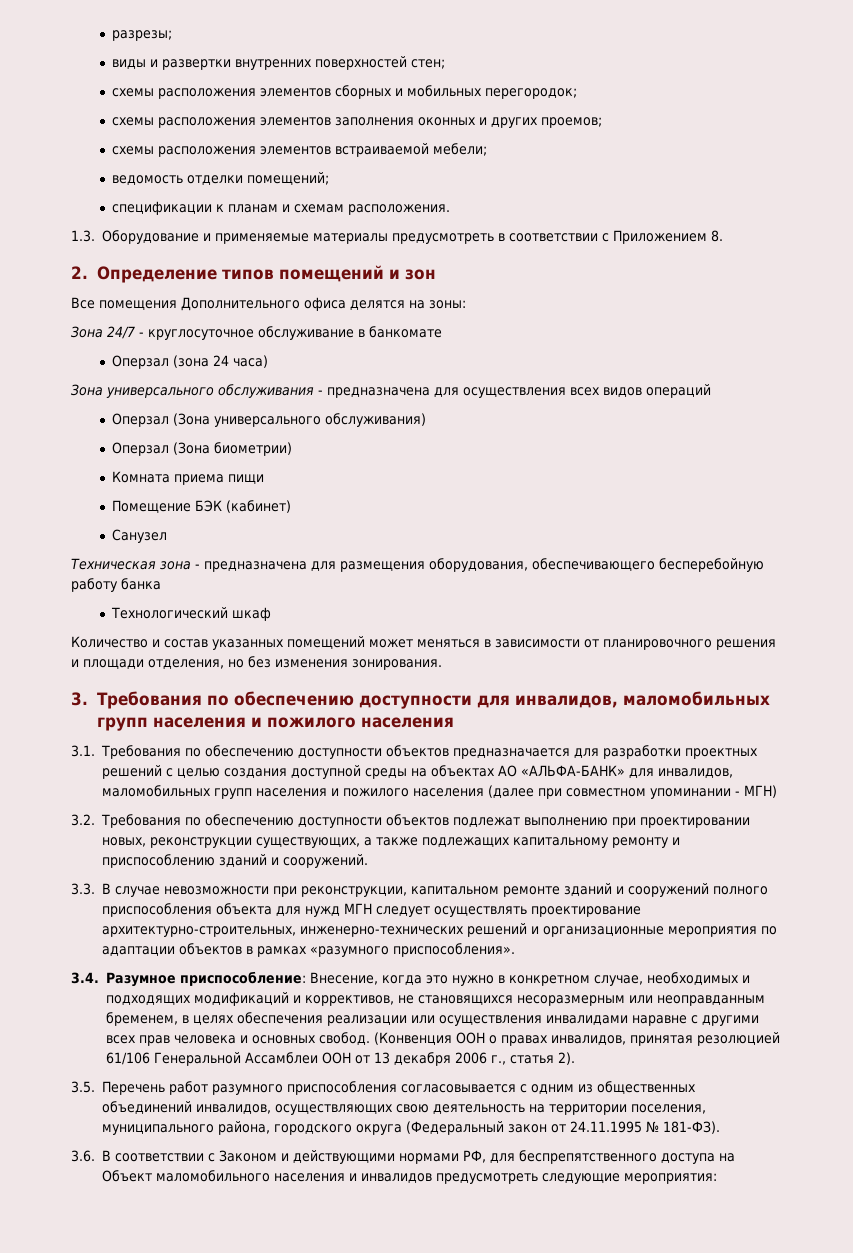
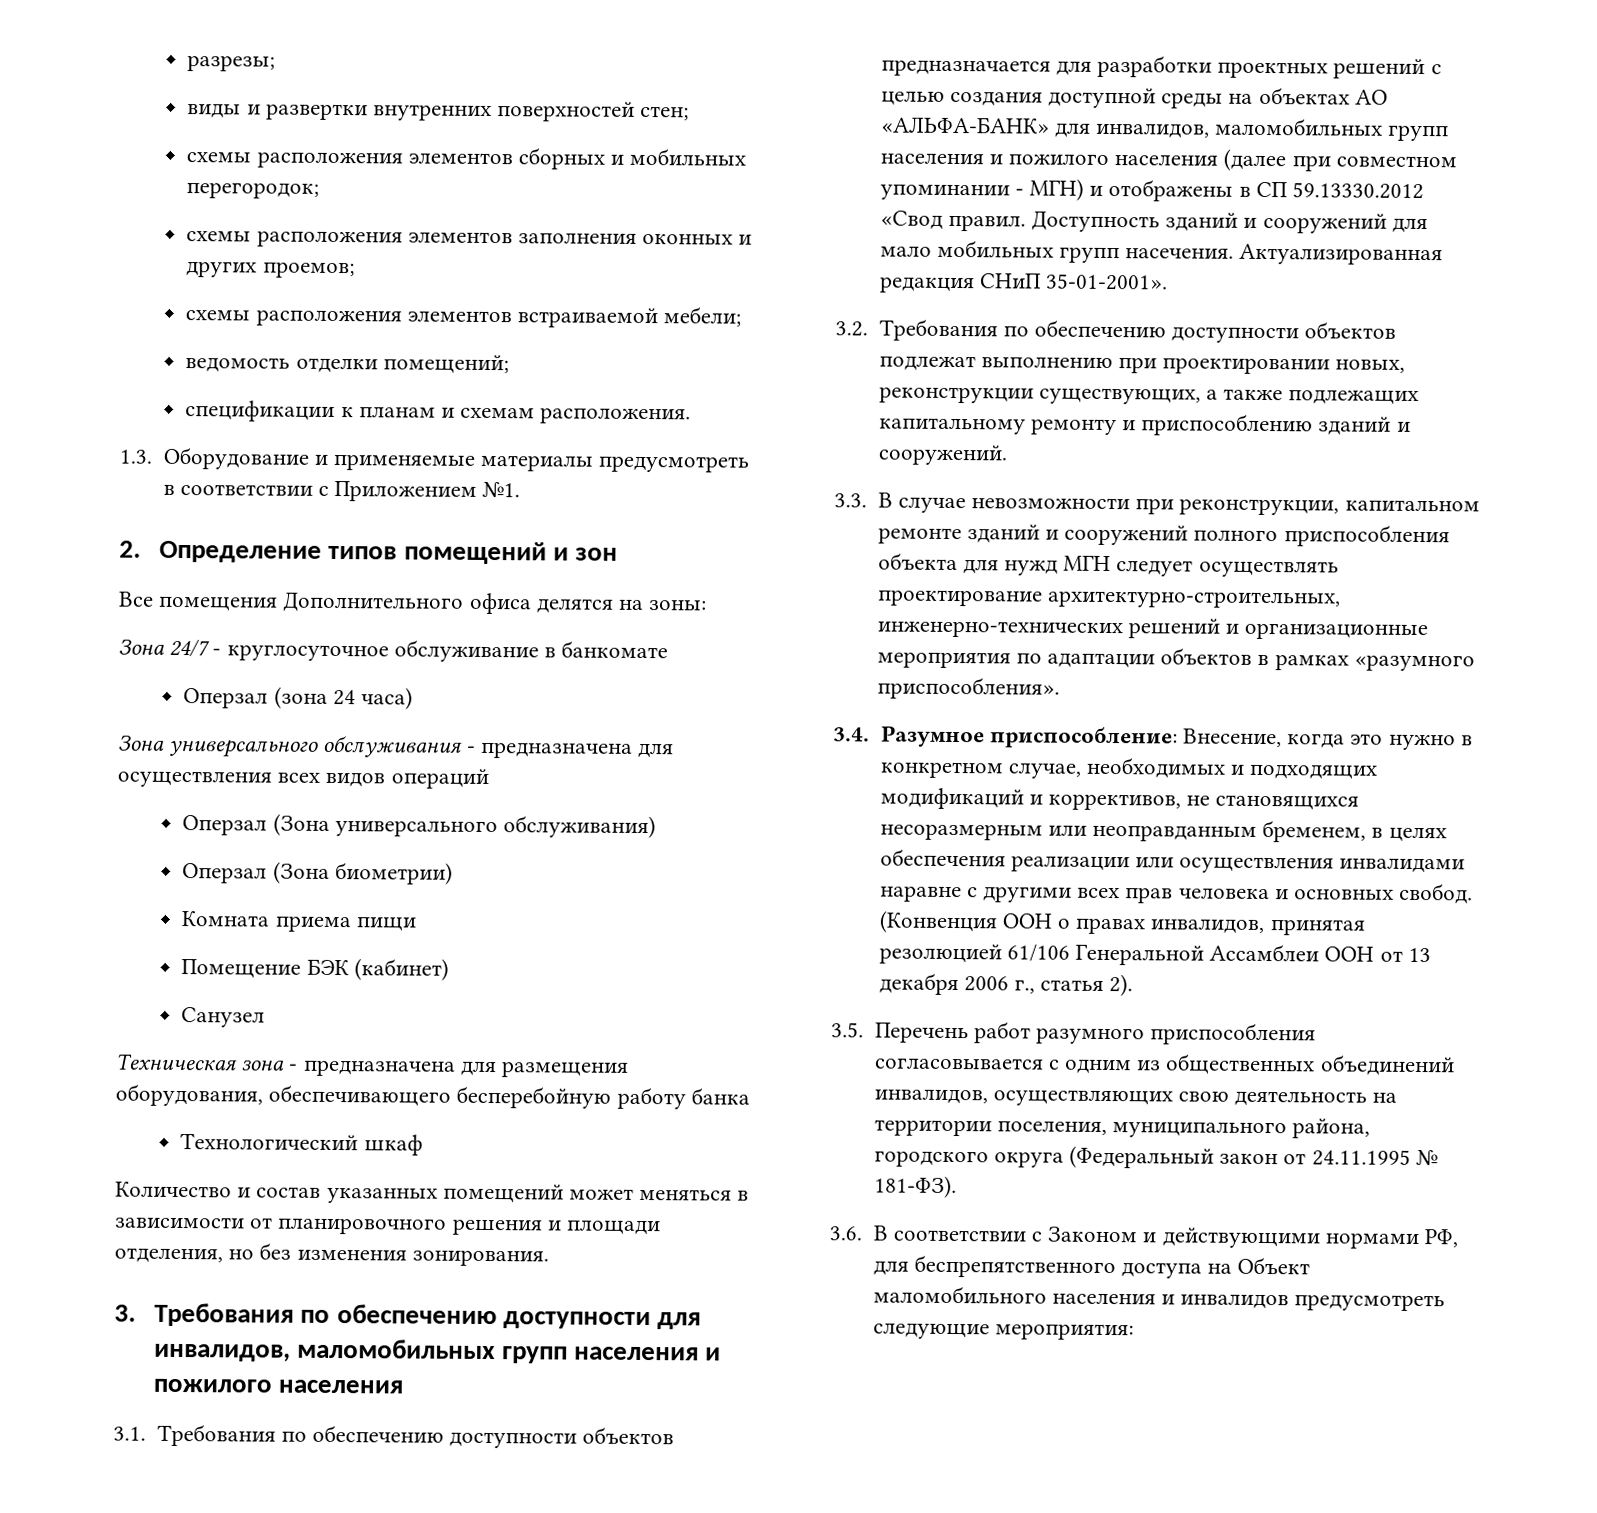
- 1.3. Оборудование и применяемые материалы предусмотреть в соответствии с Приложением 8.
+ 1.3. Оборудование и применяемые материалы предусмотреть в соответствии с Приложением №1.
- 3.1. Требования по обеспечению доступности объектов предназначается для разработки проектных решений с целью создания доступной среды на объектах АО «АЛЬФА-БАНК» для инвалидов, маломобильных групп населения и пожилого населения (далее при совместном упоминании - МГН)
+ 3.1. Требования по обеспечению доступности объектов предназначается для разработки проектных решений с целью создания доступной среды на объектах АО «АЛЬФА-БАНК» для инвалидов, маломобильных групп населения и пожилого населения (далее при совместном упоминании - МГН) и отображены в СП 59.13330.2012 «Свод правил. Доступность зданий и сооружений для мало мобильных групп насечения. Актуализированная редакция СНиП 35-01-2001».

